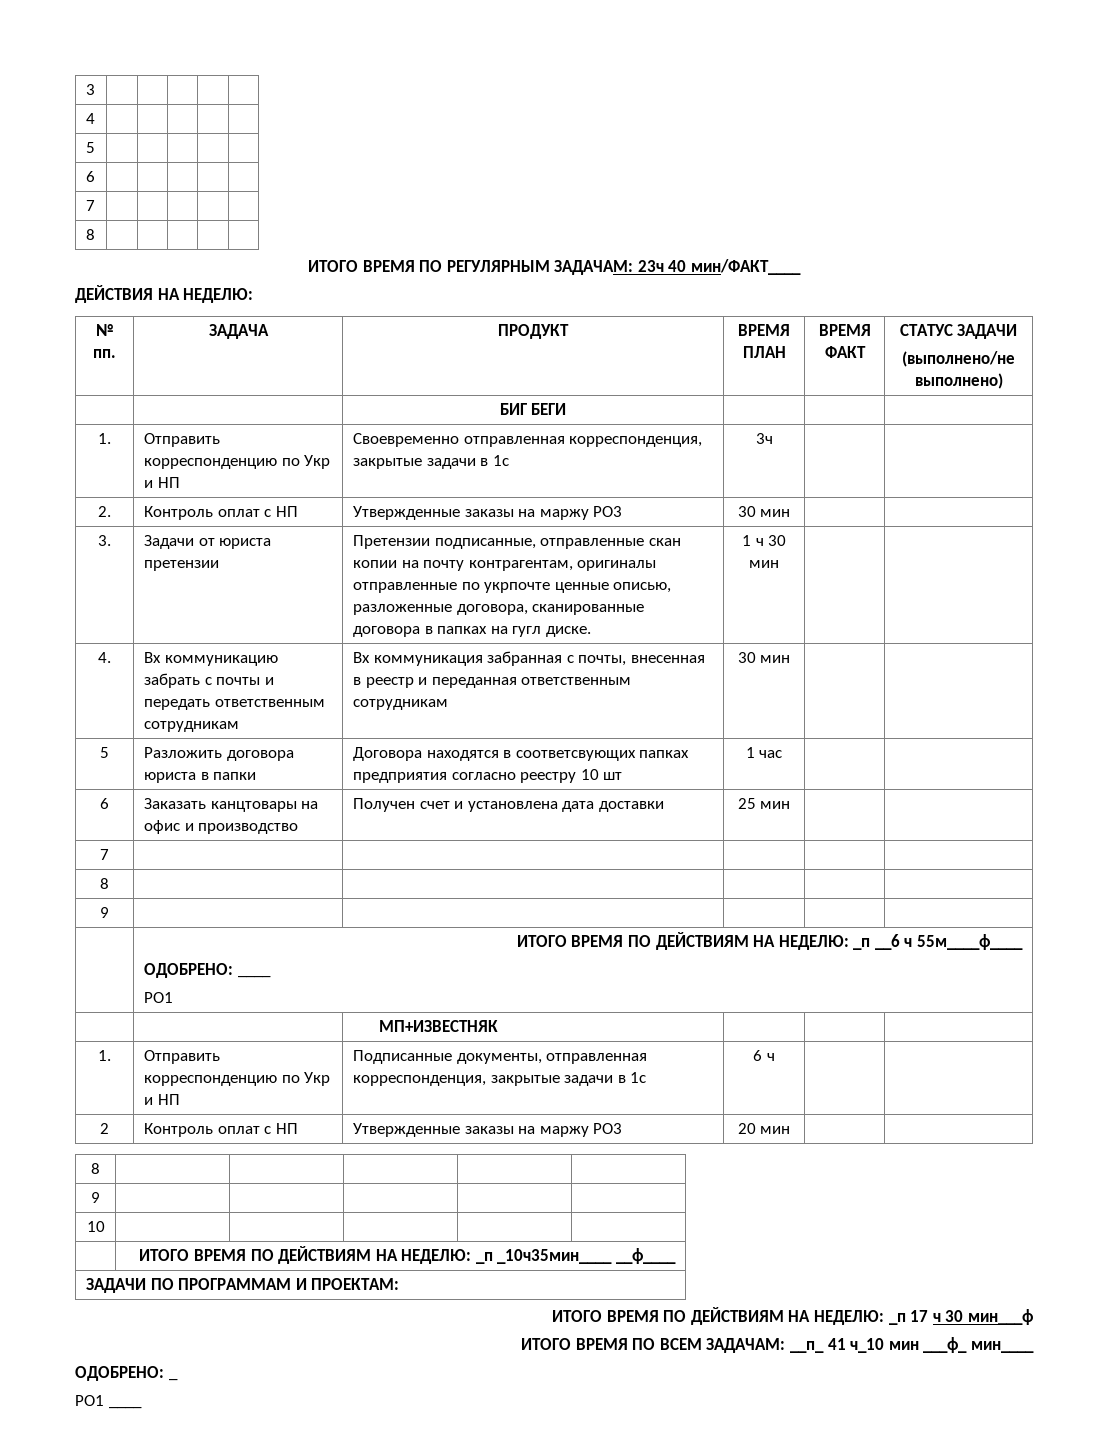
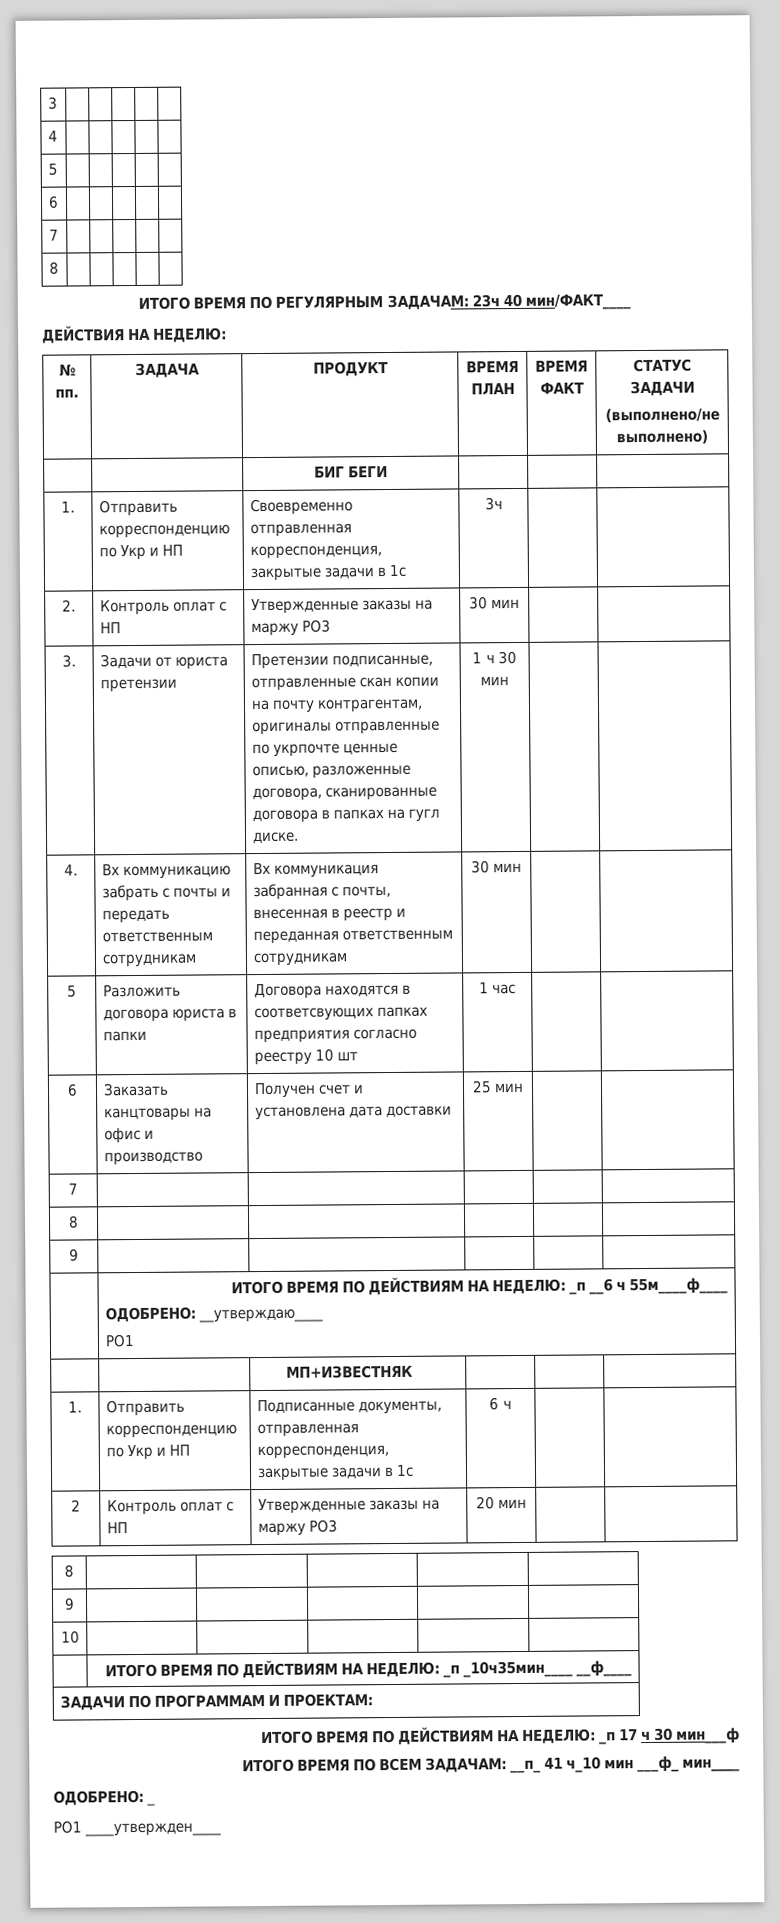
  | ИТОГО ВРЕМЯ ПО ДЕЙСТВИЯМ НА НЕДЕЛЮ: _п __6 ч 55м____ф____
- ОДОБРЕНО: ____
+ ОДОБРЕНО: __утверждаю____
- РО1 ____
+ РО1 ____утвержден____

